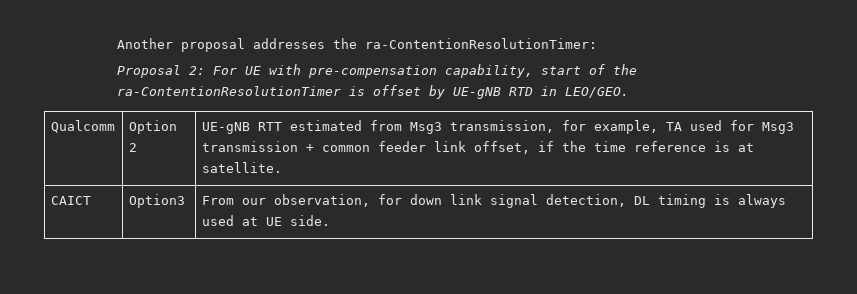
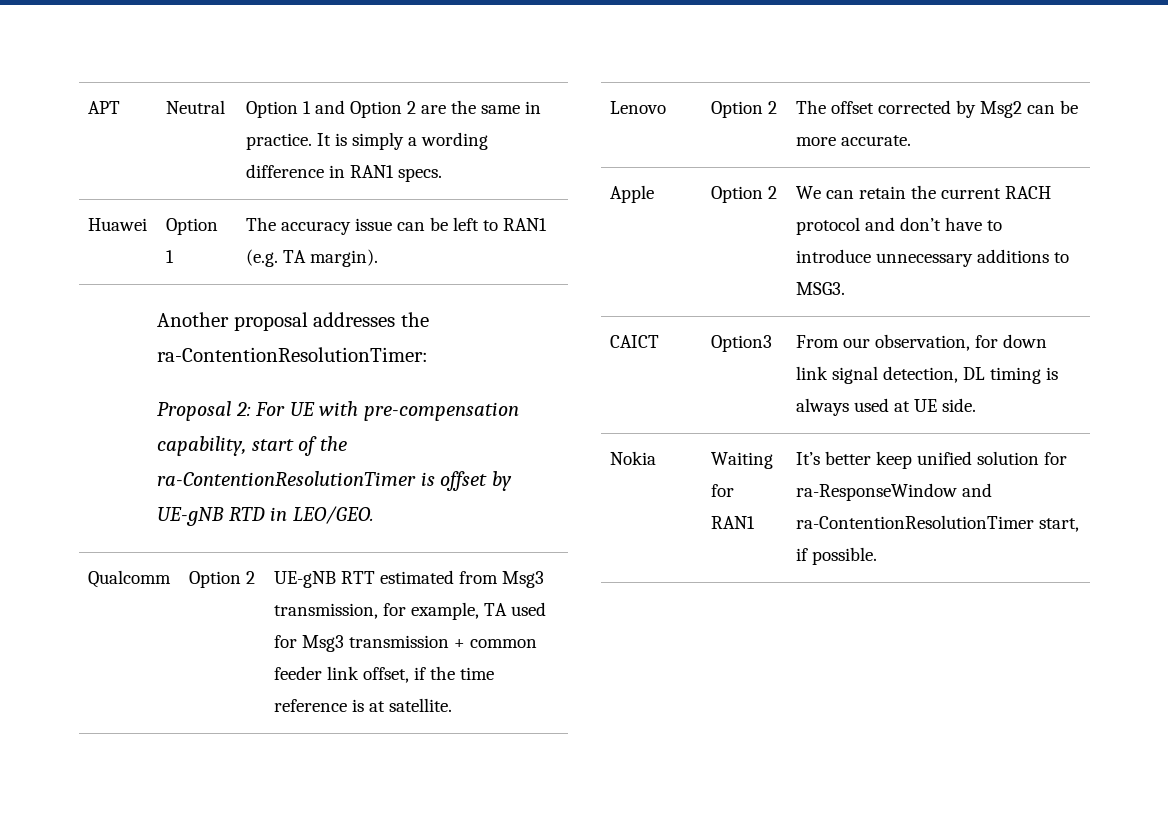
+ APT | Neutral | Option 1 and Option 2 are the same in practice. It is simply a wording difference in RAN1 specs.
+ Huawei | Option 1 | The accuracy issue can be left to RAN1 (e.g. TA margin).
+ Lenovo | Option 2 | The offset corrected by Msg2 can be more accurate.
+ Apple | Option 2 | We can retain the current RACH protocol and don’t have to introduce unnecessary additions to MSG3.
+ Nokia | Waiting for RAN1 | It’s better keep unified solution for ra-ResponseWindow and ra-ContentionResolutionTimer start, if possible.

